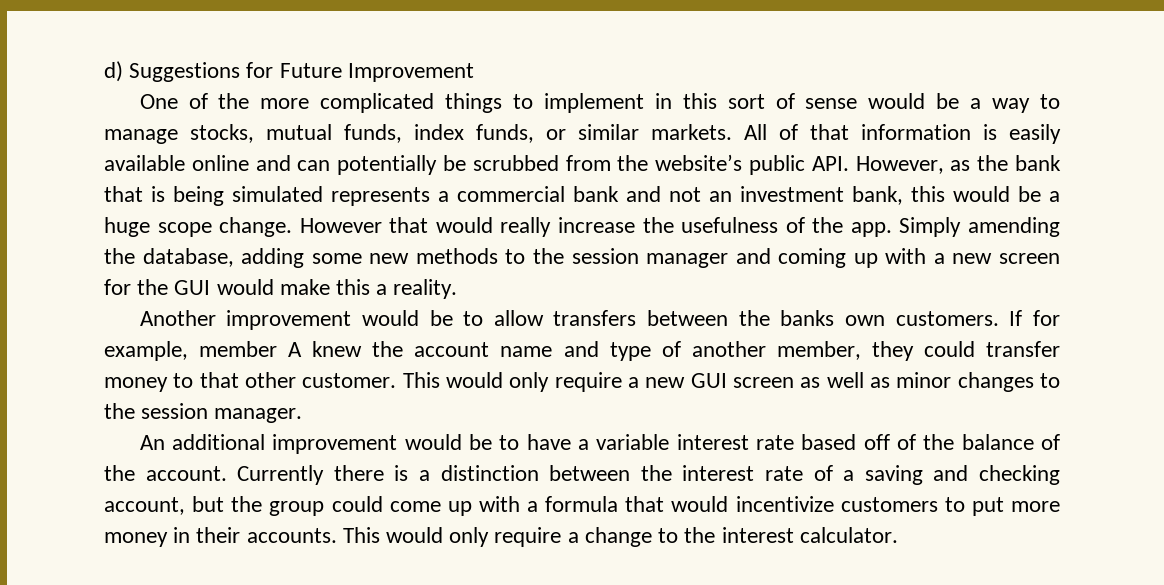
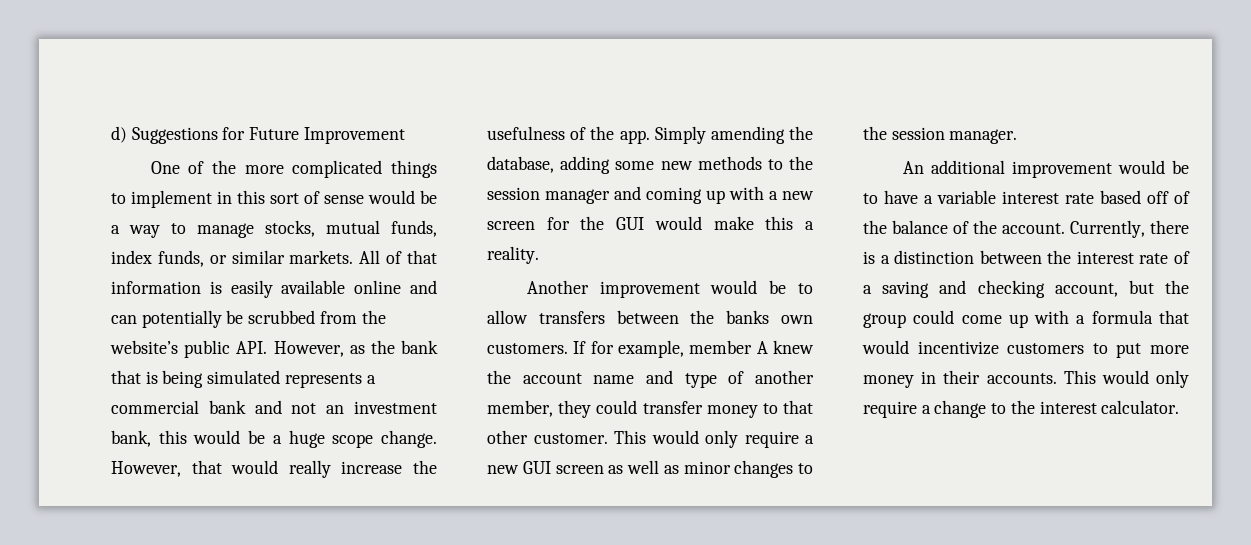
- However that would really increase the usefulness of the app.
+ However, that would really increase the usefulness of the app.
- Currently there is a distinction between the interest rate of a saving and checking account, but the group could come up with a formula that would incentivize customers to put more money in their accounts.
+ Currently, there is a distinction between the interest rate of a saving and checking account, but the group could come up with a formula that would incentivize customers to put more money in their accounts.

